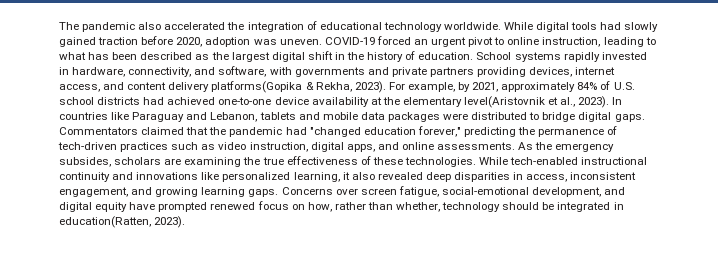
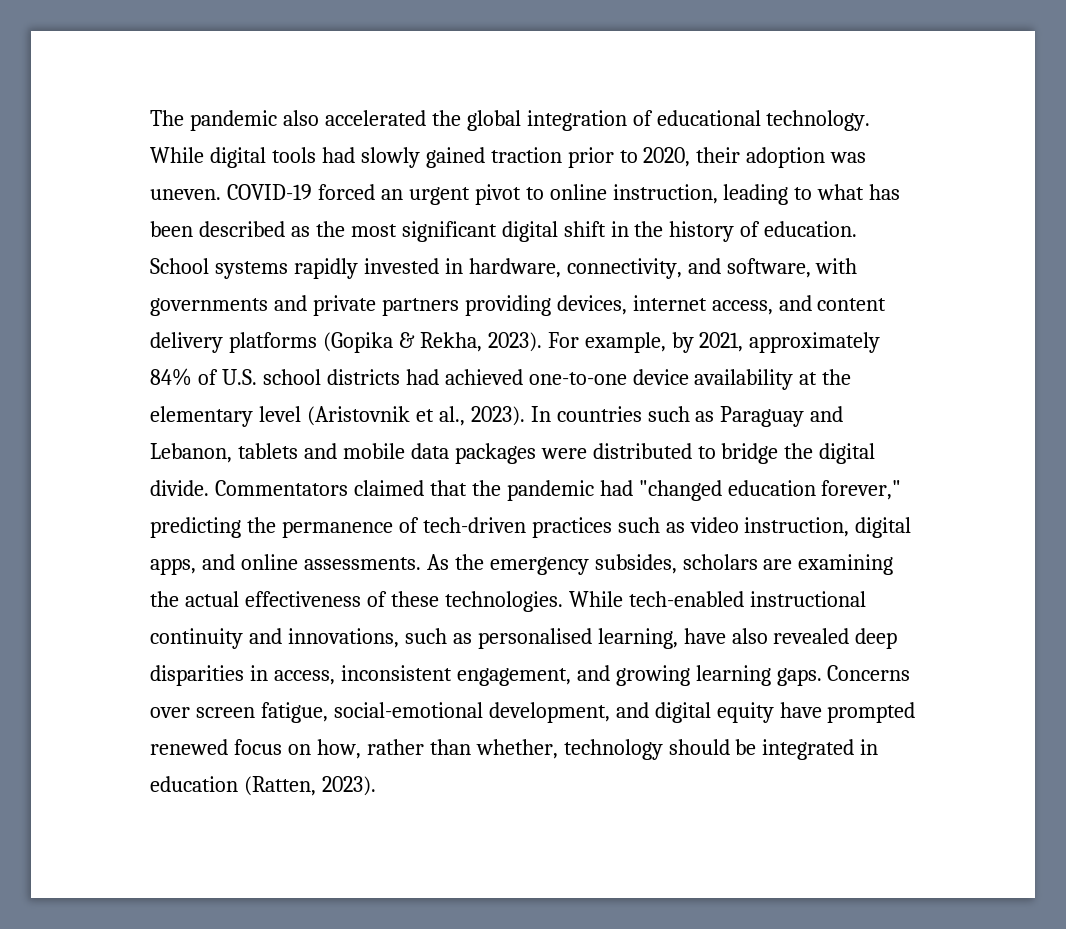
- The pandemic also accelerated the integration of educational technology worldwide.
+ The pandemic also accelerated the global integration of educational technology.
- While digital tools had slowly gained traction before 2020, adoption was uneven.
+ While digital tools had slowly gained traction prior to 2020, their adoption was uneven.
- COVID-19 forced an urgent pivot to online instruction, leading to what has been described as the largest digital shift in the history of education.
+ COVID-19 forced an urgent pivot to online instruction, leading to what has been described as the most significant digital shift in the history of education.
- School systems rapidly invested in hardware, connectivity, and software, with governments and private partners providing devices, internet access, and content delivery platforms(Gopika & Rekha, 2023).
+ School systems rapidly invested in hardware, connectivity, and software, with governments and private partners providing devices, internet access, and content delivery platforms (Gopika & Rekha, 2023).
- For example, by 2021, approximately 84% of U.S. school districts had achieved one-to-one device availability at the elementary level(Aristovnik et al., 2023).
+ For example, by 2021, approximately 84% of U.S. school districts had achieved one-to-one device availability at the elementary level (Aristovnik et al., 2023).
- In countries like Paraguay and Lebanon, tablets and mobile data packages were distributed to bridge digital gaps.
+ In countries such as Paraguay and Lebanon, tablets and mobile data packages were distributed to bridge the digital divide.
- As the emergency subsides, scholars are examining the true effectiveness of these technologies.
+ As the emergency subsides, scholars are examining the actual effectiveness of these technologies.
- While tech-enabled instructional continuity and innovations like personalized learning, it also revealed deep disparities in access, inconsistent engagement, and growing learning gaps.
+ While tech-enabled instructional continuity and innovations, such as personalised learning, have also revealed deep disparities in access, inconsistent engagement, and growing learning gaps.
- Concerns over screen fatigue, social-emotional development, and digital equity have prompted renewed focus on how, rather than whether, technology should be integrated in education(Ratten, 2023).
+ Concerns over screen fatigue, social-emotional development, and digital equity have prompted renewed focus on how, rather than whether, technology should be integrated in education (Ratten, 2023).

